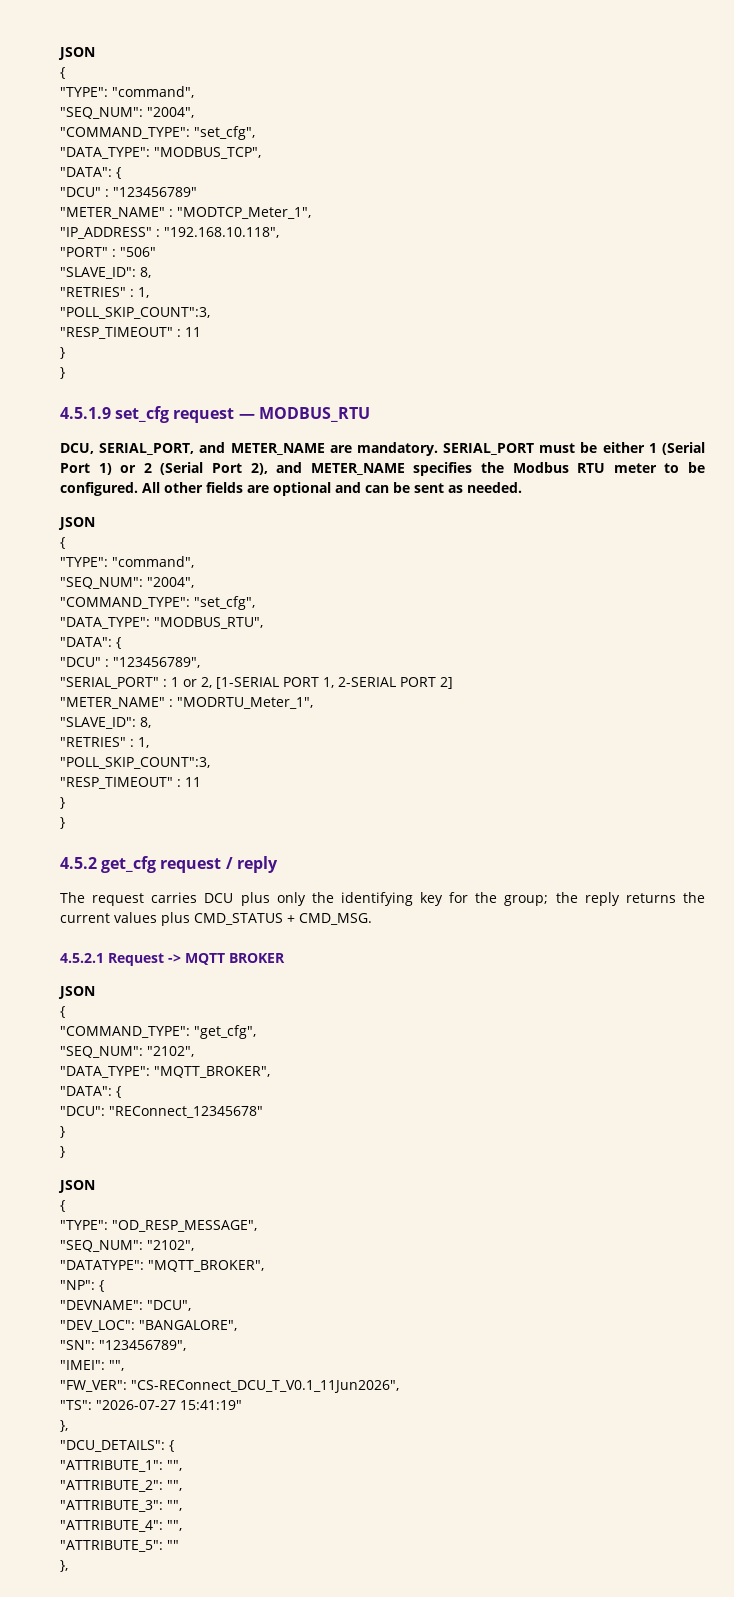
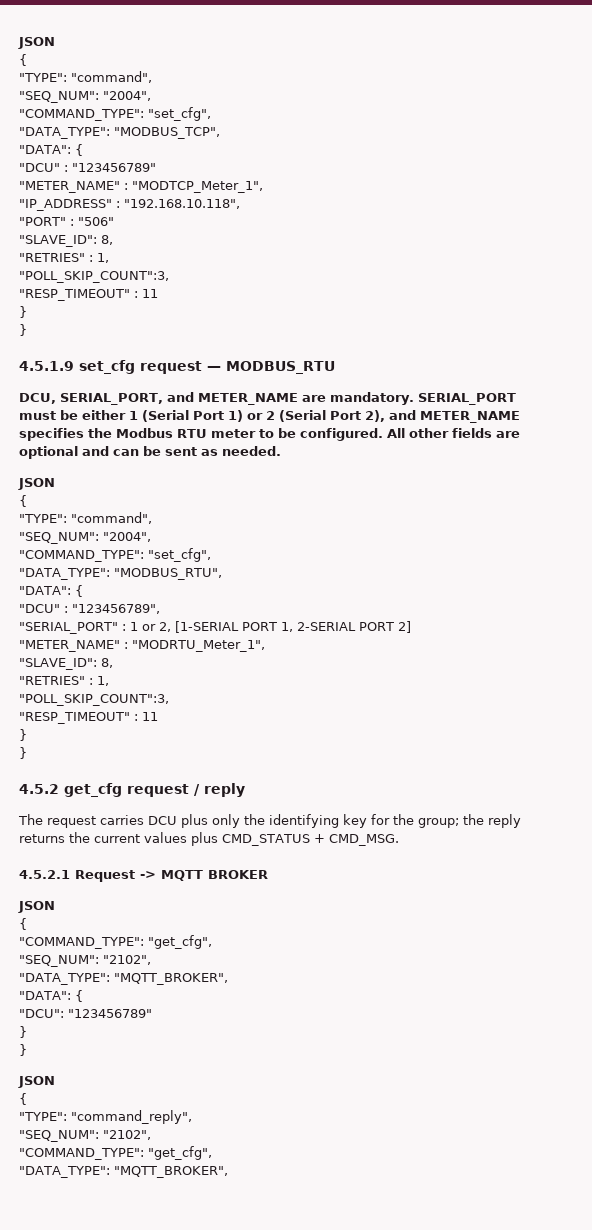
- "DCU": "REConnect_12345678"
+ "DCU": "123456789"
- "TYPE": "OD_RESP_MESSAGE",
+ "TYPE": "command_reply",
  "SEQ_NUM": "2102",
- "DATATYPE": "MQTT_BROKER",
- "NP": {
- "DEVNAME": "DCU",
- "DEV_LOC": "BANGALORE",
- "SN": "123456789",
- "IMEI": "",
- "FW_VER": "CS-REConnect_DCU_T_V0.1_11Jun2026",
- "TS": "2026-07-27 15:41:19"
- },
- "DCU_DETAILS": {
- "ATTRIBUTE_1": "",
- "ATTRIBUTE_2": "",
- "ATTRIBUTE_3": "",
- "ATTRIBUTE_4": "",
- "ATTRIBUTE_5": ""
- },
+ "COMMAND_TYPE": "get_cfg",
+ "DATA_TYPE": "MQTT_BROKER",

